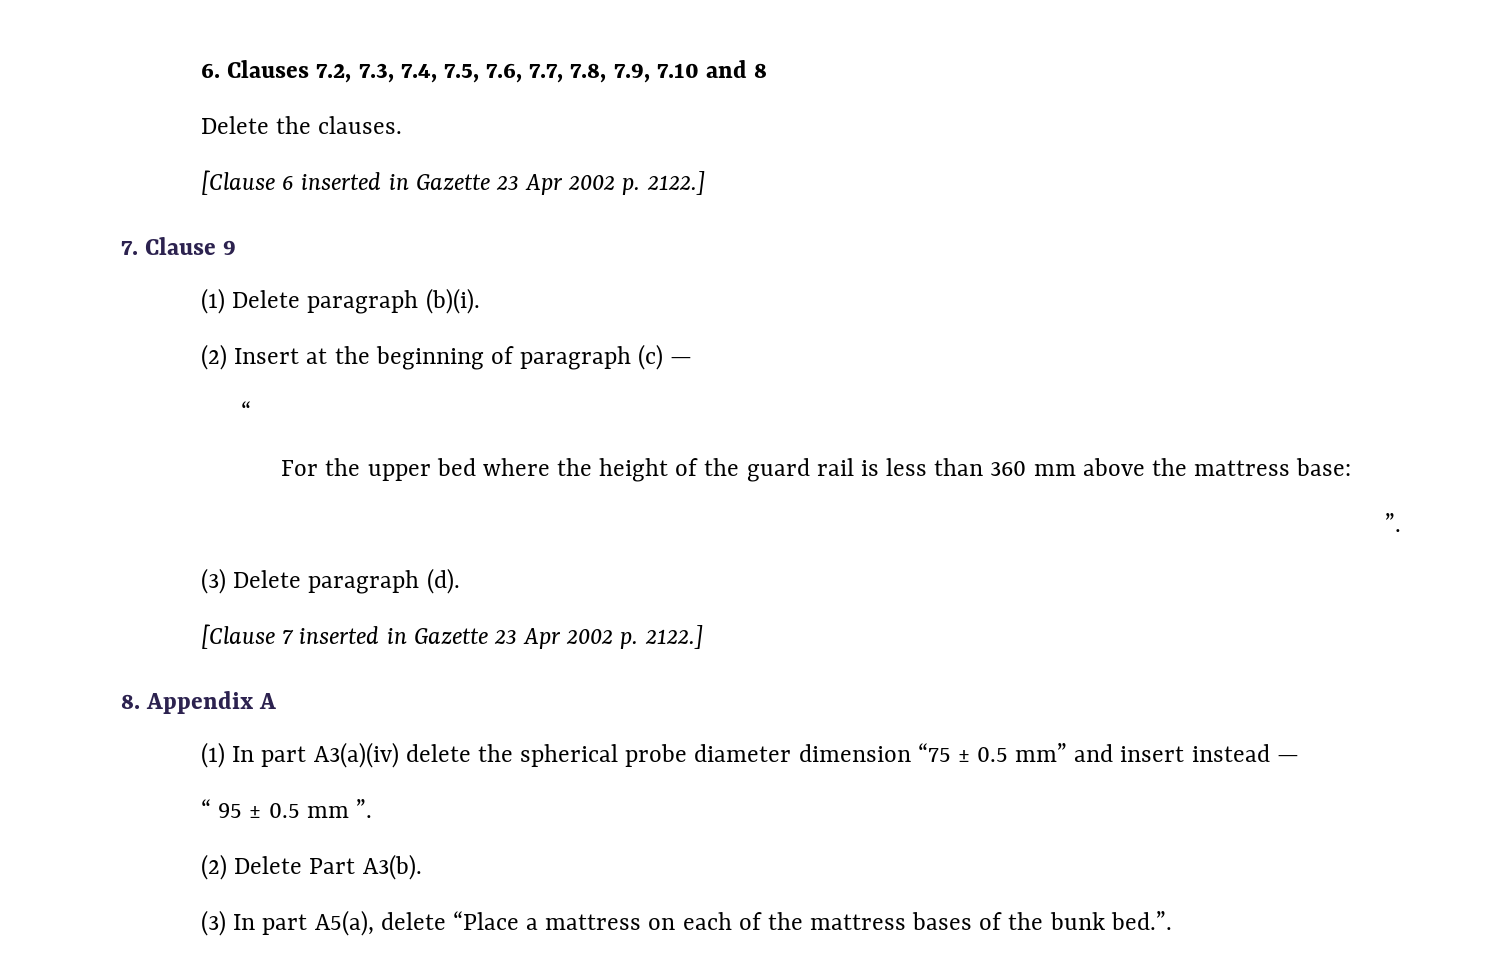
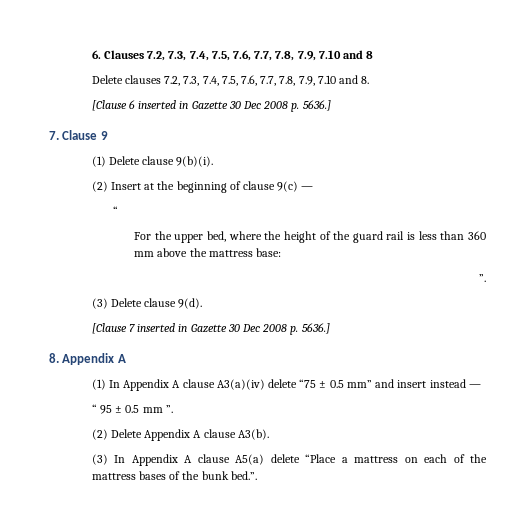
- Delete the clauses.
+ Delete clauses 7.2, 7.3, 7.4, 7.5, 7.6, 7.7, 7.8, 7.9, 7.10 and 8.
- [Clause 6 inserted in Gazette 23 Apr 2002 p. 2122.]
+ [Clause 6 inserted in Gazette 30 Dec 2008 p. 5636.]
- (1) Delete paragraph (b)(i).
+ (1) Delete clause 9(b)(i).
- (2) Insert at the beginning of paragraph (c) —
+ (2) Insert at the beginning of clause 9(c) —
- For the upper bed where the height of the guard rail is less than 360 mm above the mattress base:
+ For the upper bed, where the height of the guard rail is less than 360 mm above the mattress base:
- (3) Delete paragraph (d).
+ (3) Delete clause 9(d).
- [Clause 7 inserted in Gazette 23 Apr 2002 p. 2122.]
+ [Clause 7 inserted in Gazette 30 Dec 2008 p. 5636.]
- (1) In part A3(a)(iv) delete the spherical probe diameter dimension “75 ± 0.5 mm” and insert instead —
+ (1) In Appendix A clause A3(a)(iv) delete “75 ± 0.5 mm” and insert instead —
- (2) Delete Part A3(b).
+ (2) Delete Appendix A clause A3(b).
- (3) In part A5(a), delete “Place a mattress on each of the mattress bases of the bunk bed.”.
+ (3) In Appendix A clause A5(a) delete “Place a mattress on each of the mattress bases of the bunk bed.”.

